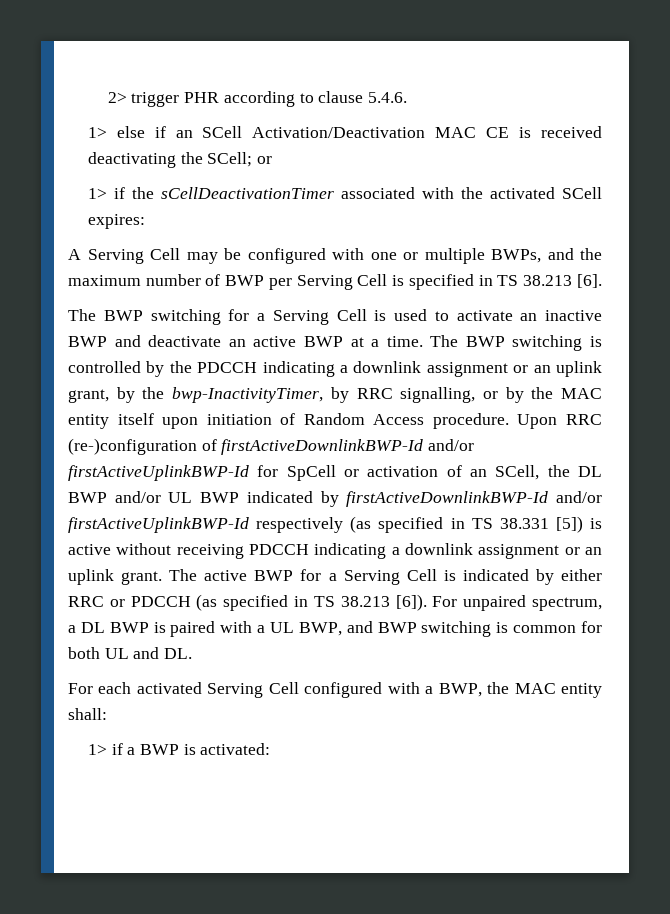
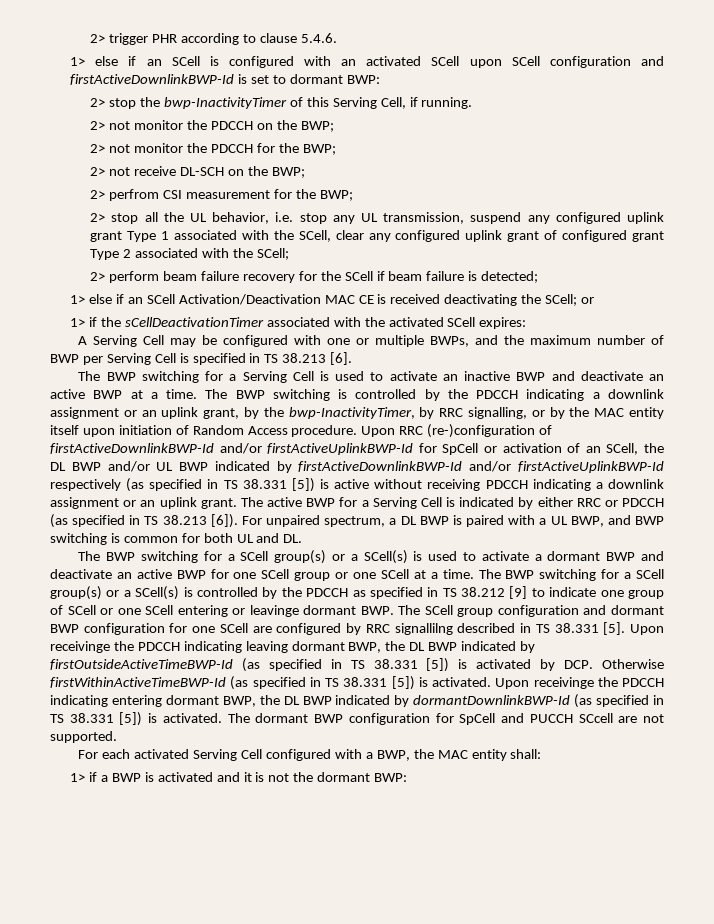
+ 1> else if an SCell is configured with an activated SCell upon SCell configuration and firstActiveDownlinkBWP-Id is set to dormant BWP:
+ 2> stop the bwp-InactivityTimer of this Serving Cell, if running.
+ 2> not monitor the PDCCH on the BWP;
+ 2> not monitor the PDCCH for the BWP;
+ 2> not receive DL-SCH on the BWP;
+ 2> perfrom CSI measurement for the BWP;
+ 2> stop all the UL behavior, i.e. stop any UL transmission, suspend any configured uplink grant Type 1 associated with the SCell, clear any configured uplink grant of configured grant Type 2 associated with the SCell;
+ 2> perform beam failure recovery for the SCell if beam failure is detected;
+ The BWP switching for a SCell group(s) or a SCell(s) is used to activate a dormant BWP and deactivate an active BWP for one SCell group or one SCell at a time. The BWP switching for a SCell group(s) or a SCell(s) is controlled by the PDCCH as specified in TS 38.212 [9] to indicate one group of SCell or one SCell entering or leavinge dormant BWP. The SCell group configuration and dormant BWP configuration for one SCell are configured by RRC signallilng described in TS 38.331 [5]. Upon receivinge the PDCCH indicating leaving dormant BWP, the DL BWP indicated by firstOutsideActiveTimeBWP-Id (as specified in TS 38.331 [5]) is activated by DCP. Otherwise firstWithinActiveTimeBWP-Id (as specified in TS 38.331 [5]) is activated. Upon receivinge the PDCCH indicating entering dormant BWP, the DL BWP indicated by dormantDownlinkBWP-Id (as specified in TS 38.331 [5]) is activated. The dormant BWP configuration for SpCell and PUCCH SCcell are not supported.
- 1> if a BWP is activated:
+ 1> if a BWP is activated and it is not the dormant BWP:

